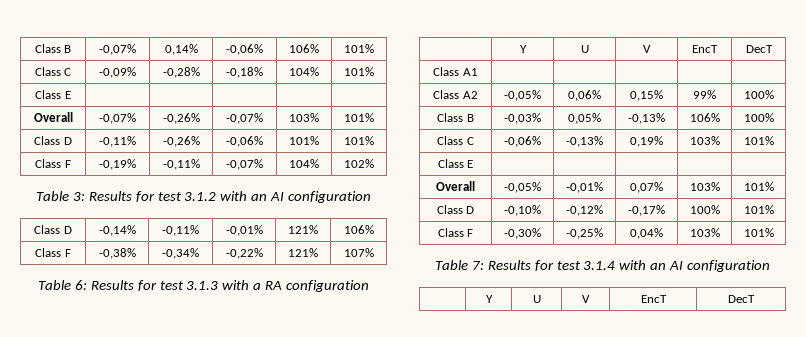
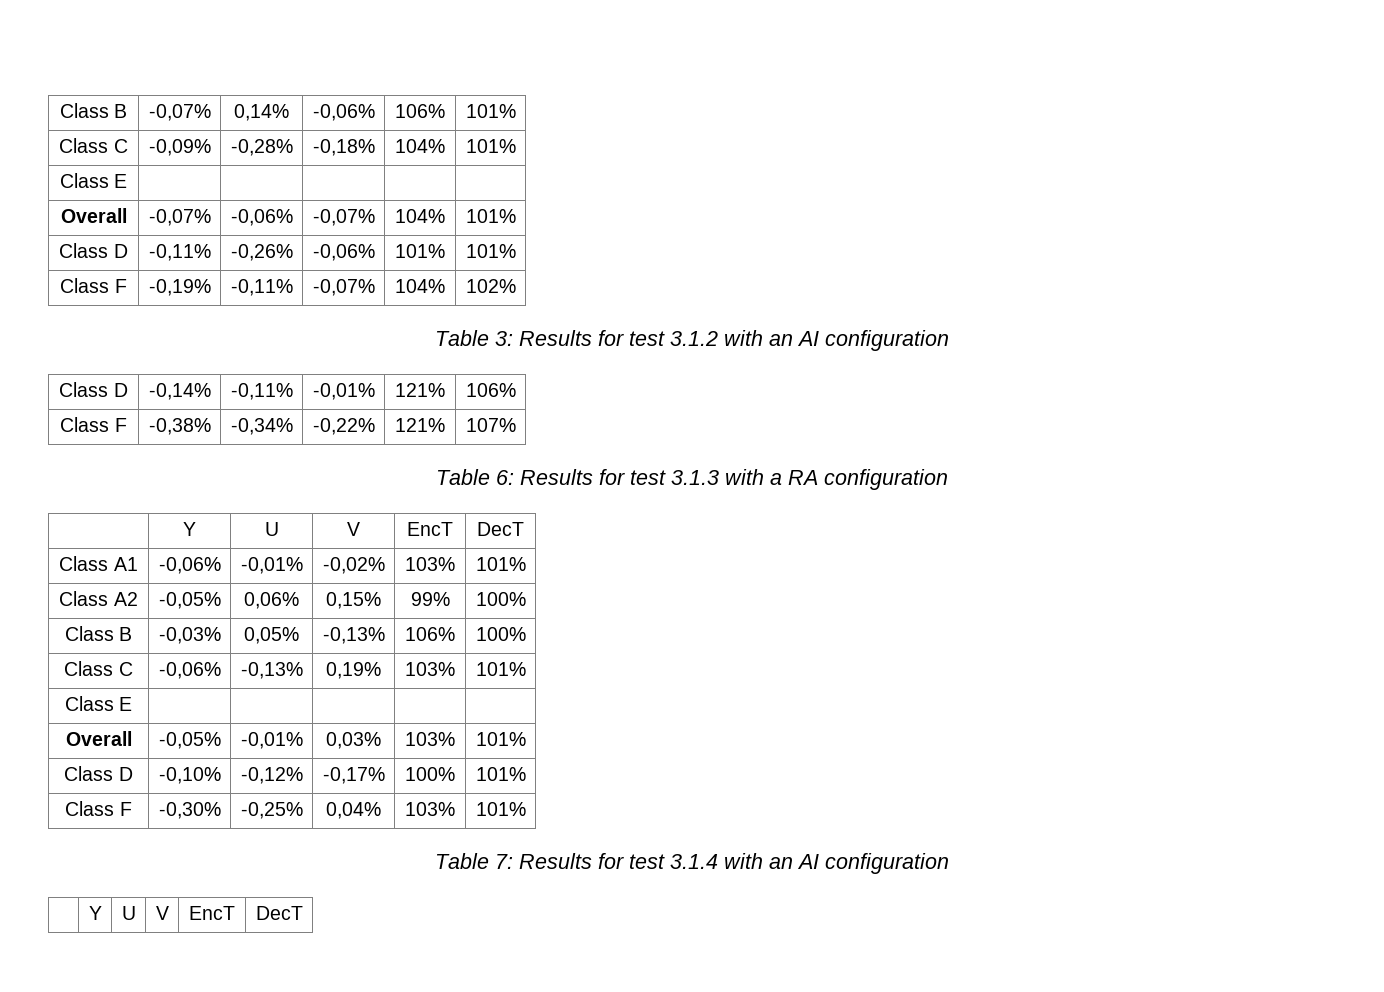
- Overall | -0,07% | -0,26% | -0,07% | 103% | 101%
+ Overall | -0,07% | -0,06% | -0,07% | 104% | 101%
- Class A1 | | | | |
+ Class A1 | -0,06% | -0,01% | -0,02% | 103% | 101%
- Overall | -0,05% | -0,01% | 0,07% | 103% | 101%
+ Overall | -0,05% | -0,01% | 0,03% | 103% | 101%

